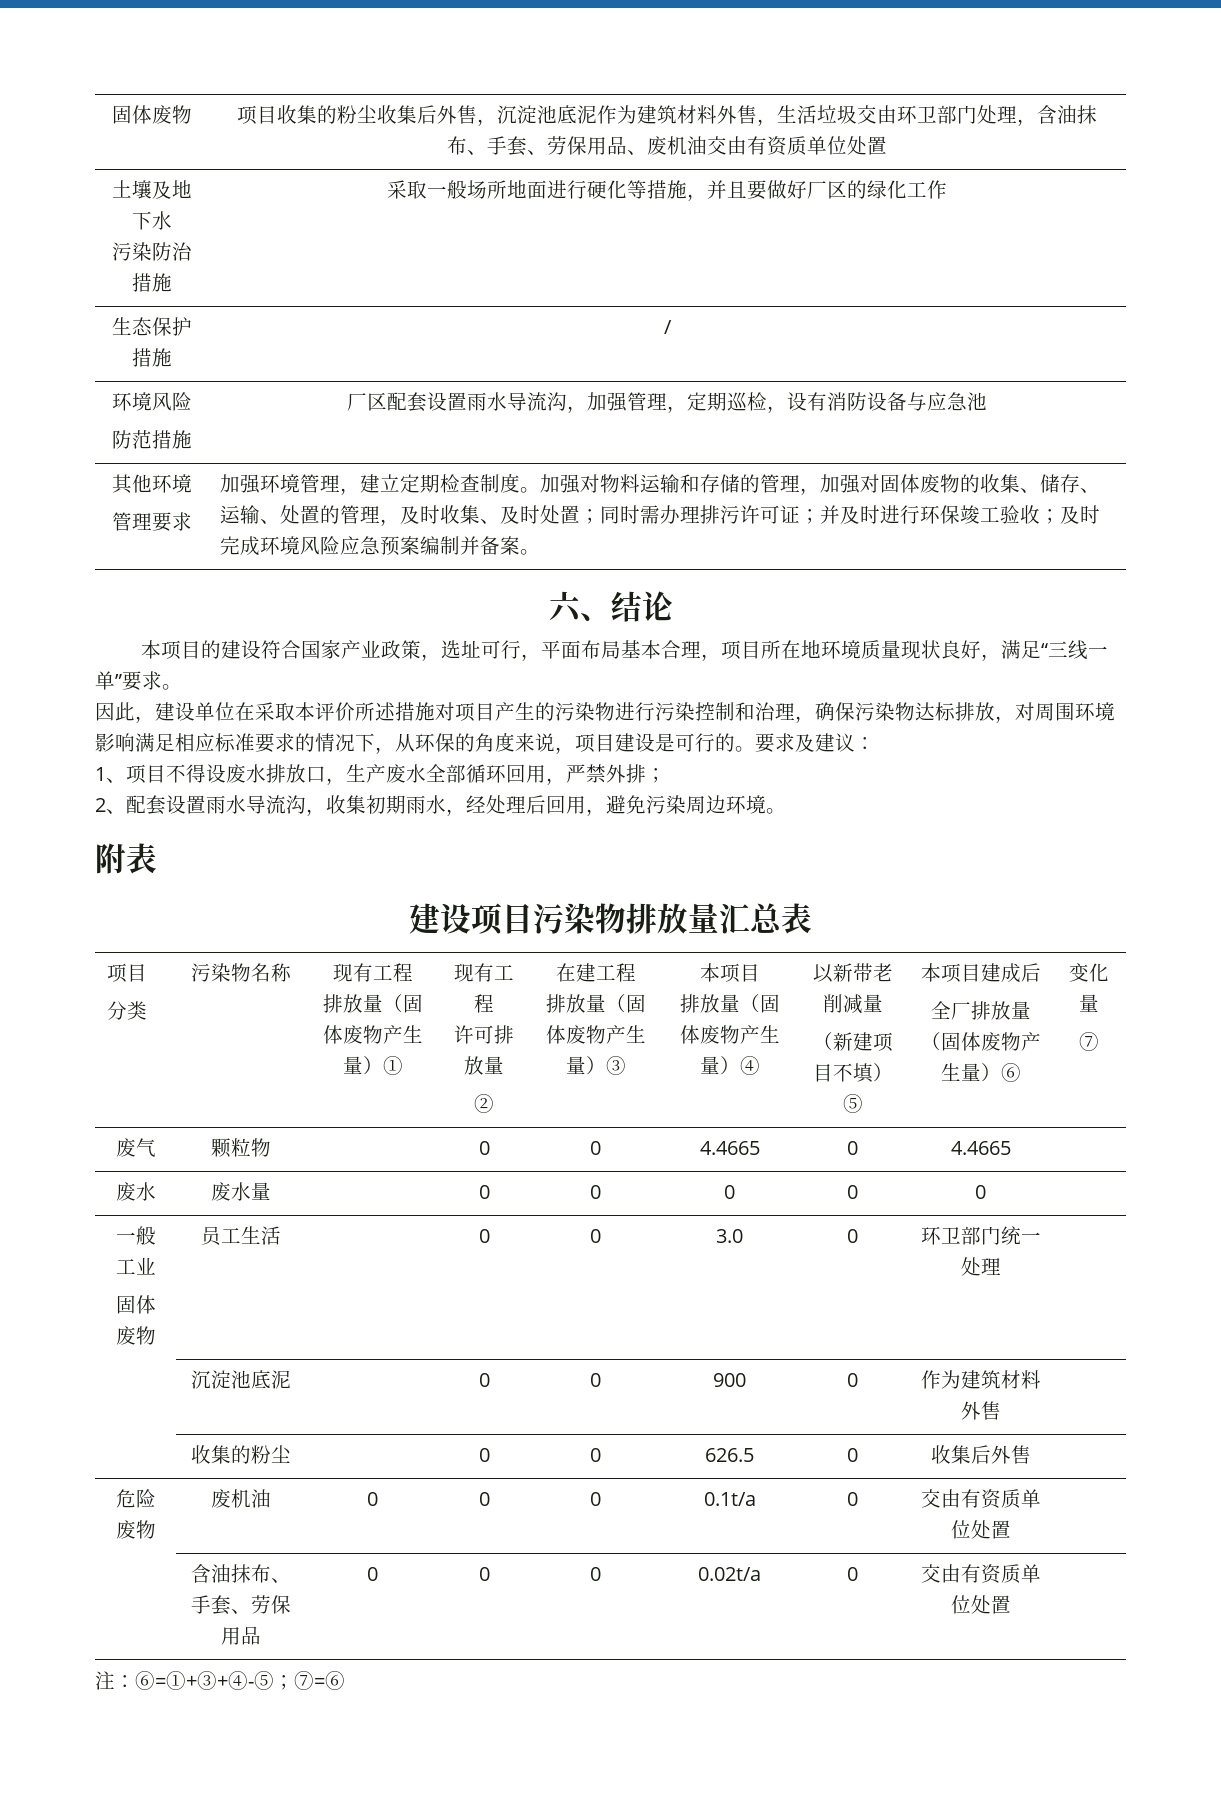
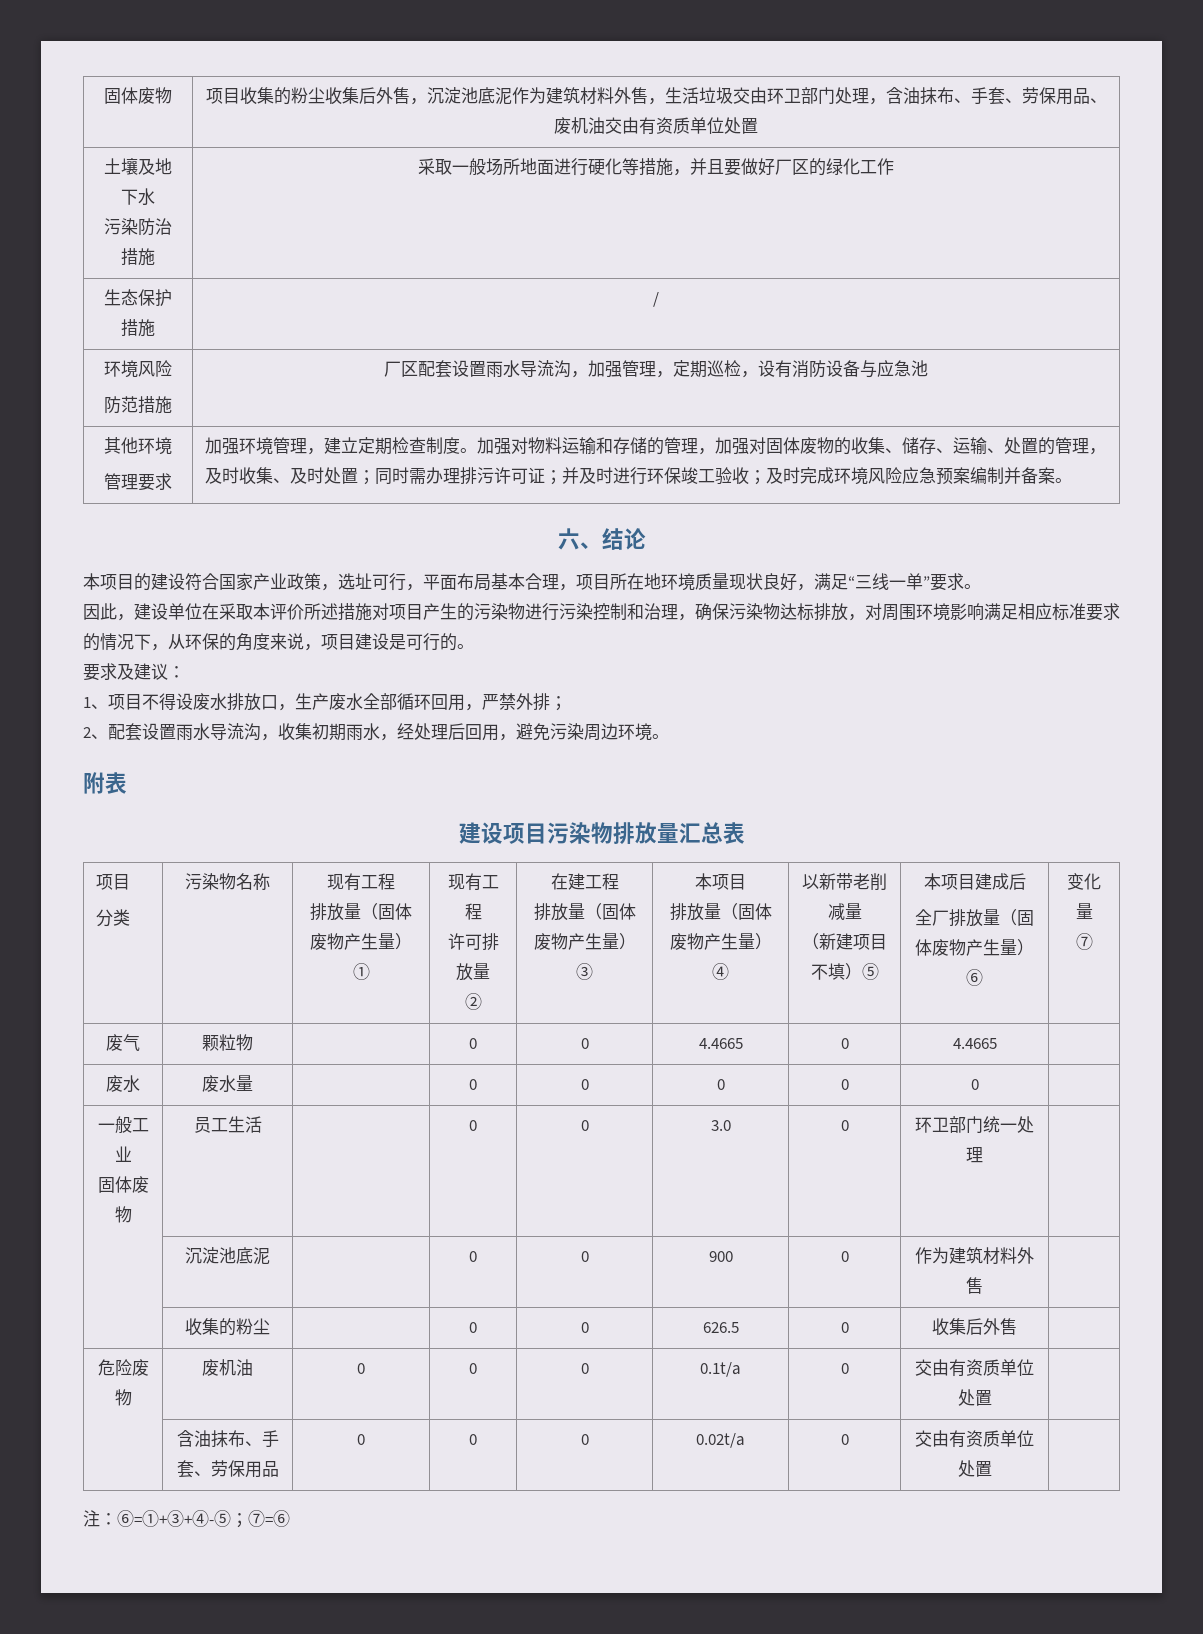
- 因此，建设单位在采取本评价所述措施对项目产生的污染物进行污染控制和治理，确保污染物达标排放，对周围环境影响满足相应标准要求的情况下，从环保的角度来说，项目建设是可行的。要求及建议：
+ 因此，建设单位在采取本评价所述措施对项目产生的污染物进行污染控制和治理，确保污染物达标排放，对周围环境影响满足相应标准要求的情况下，从环保的角度来说，项目建设是可行的。
+ 要求及建议：

